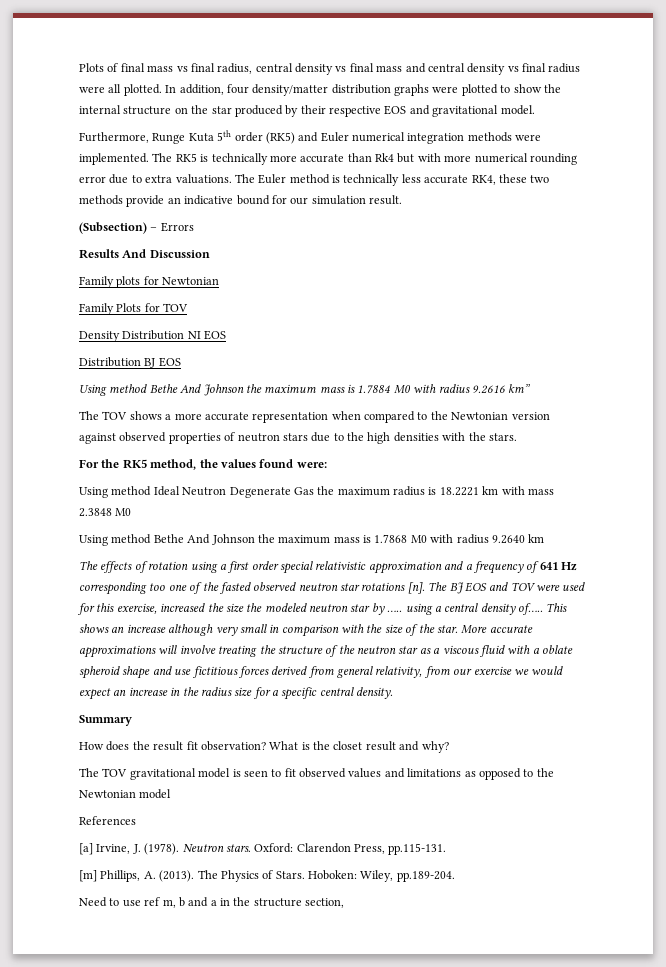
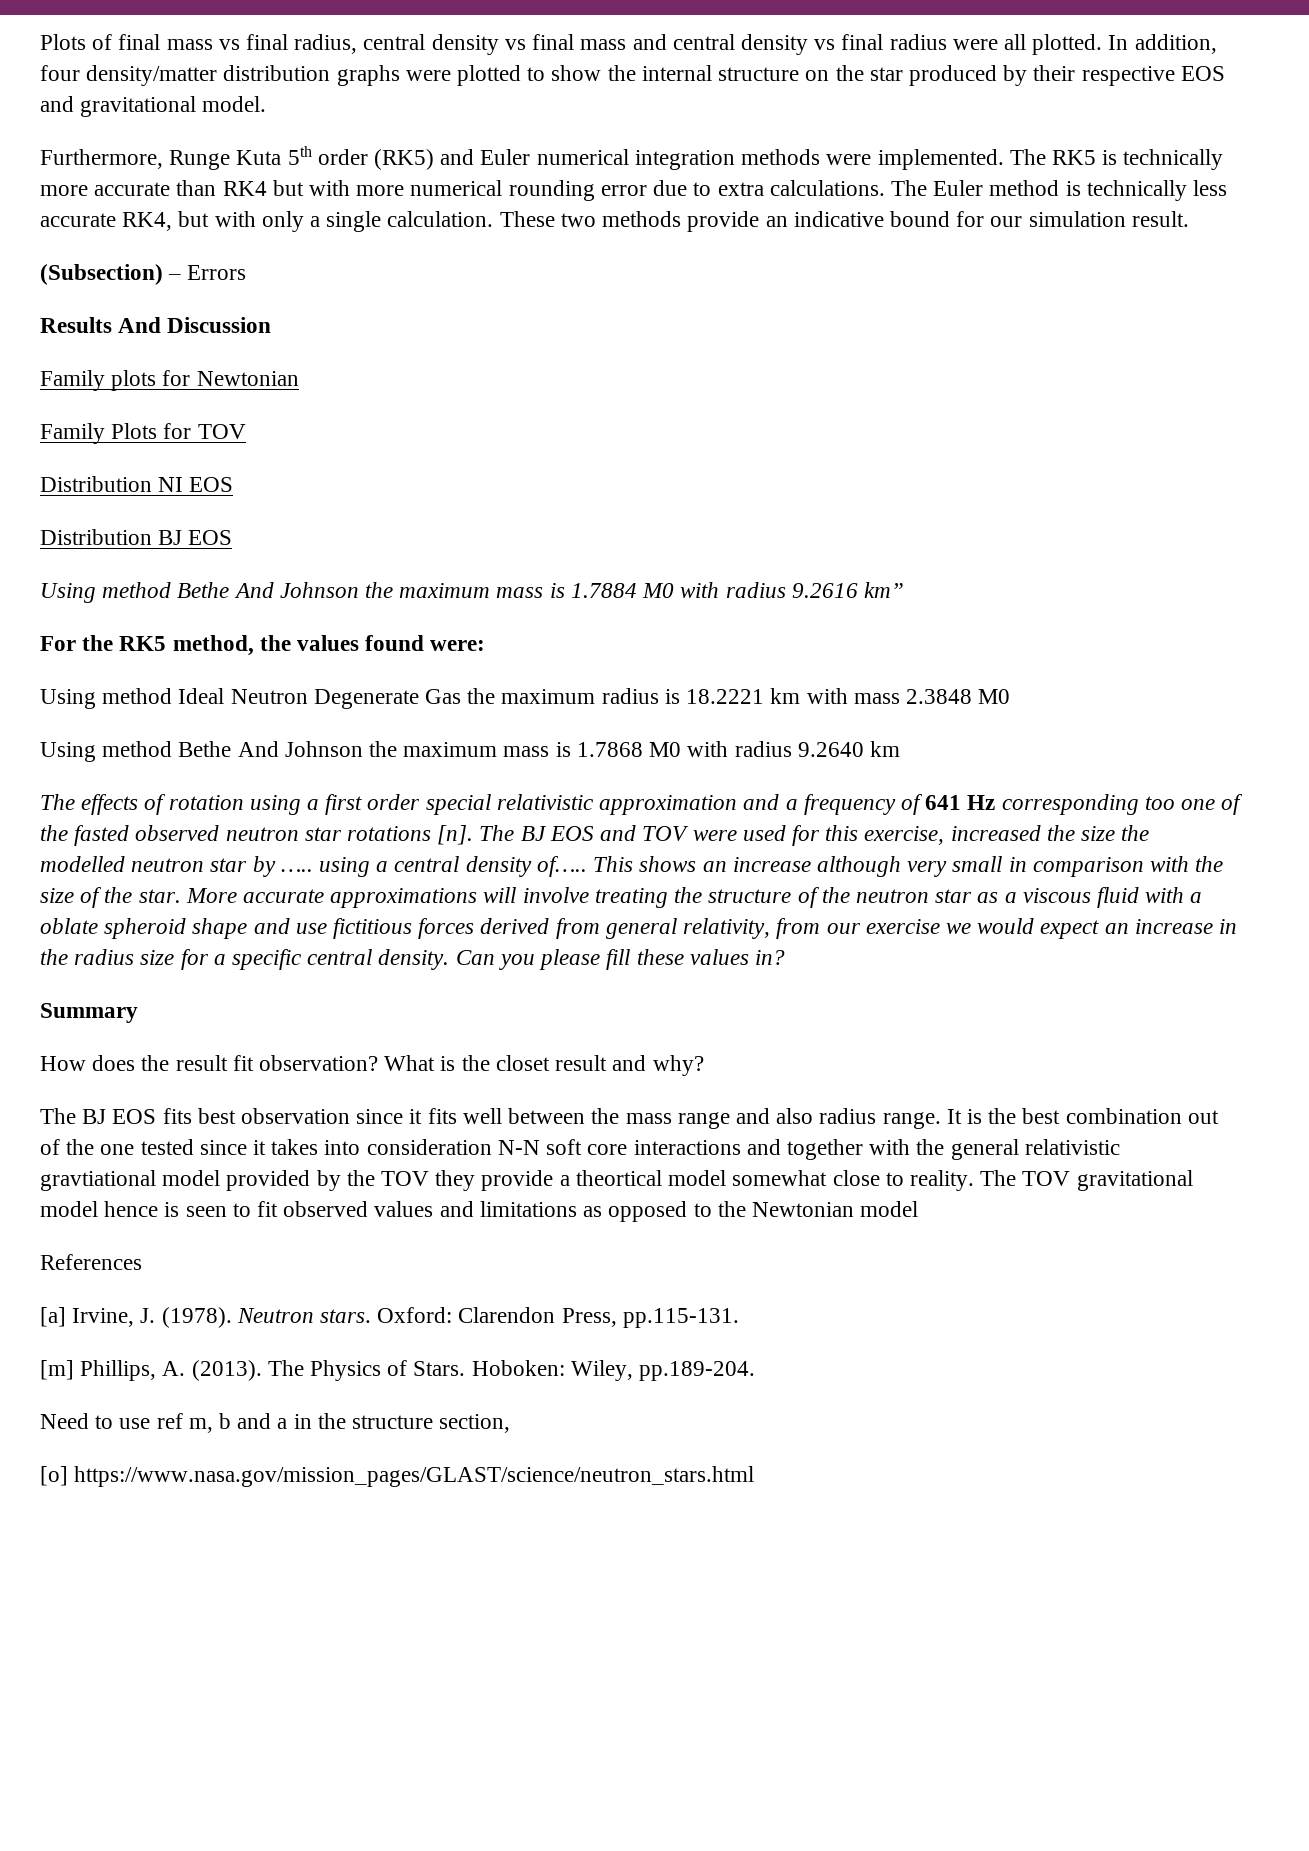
- The RK5 is technically more accurate than Rk4 but with more numerical rounding error due to extra valuations.
+ The RK5 is technically more accurate than RK4 but with more numerical rounding error due to extra calculations.
- The Euler method is technically less accurate RK4, these two methods provide an indicative bound for our simulation result.
+ The Euler method is technically less accurate RK4, but with only a single calculation. These two methods provide an indicative bound for our simulation result.
- Density Distribution NI EOS
+ Distribution NI EOS
- The TOV shows a more accurate representation when compared to the Newtonian version against observed properties of neutron stars due to the high densities with the stars.
- The BJ EOS and TOV were used for this exercise, increased the size the modeled neutron star by ….. using a central density of…..
+ The BJ EOS and TOV were used for this exercise, increased the size the modelled neutron star by ….. using a central density of…..
+ Can you please fill these values in?
- The TOV gravitational model is seen to fit observed values and limitations as opposed to the Newtonian model
+ The BJ EOS fits best observation since it fits well between the mass range and also radius range. It is the best combination out of the one tested since it takes into consideration N-N soft core interactions and together with the general relativistic gravtiational model provided by the TOV they provide a theortical model somewhat close to reality. The TOV gravitational model hence is seen to fit observed values and limitations as opposed to the Newtonian model
+ [o] https://www.nasa.gov/mission_pages/GLAST/science/neutron_stars.html

